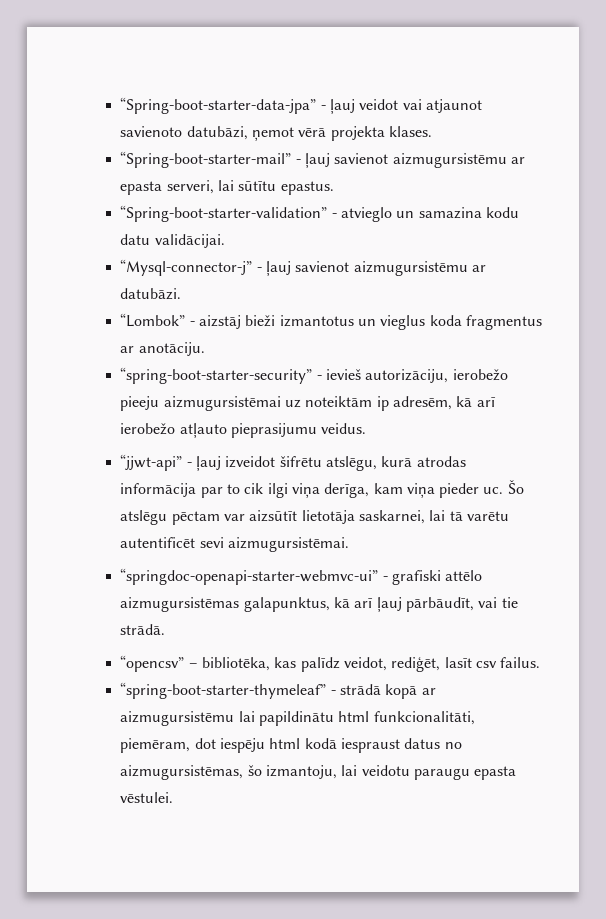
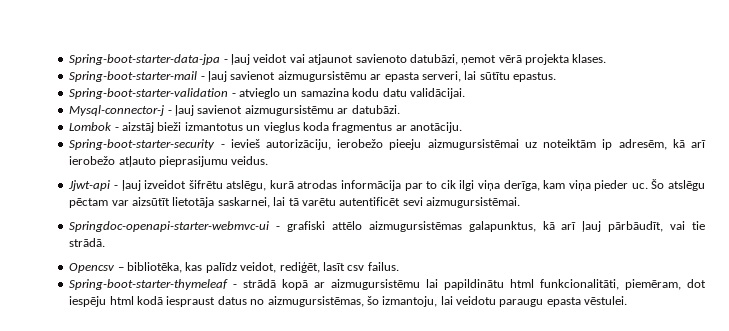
- “Spring-boot-starter-data-jpa” - ļauj veidot vai atjaunot savienoto datubāzi, ņemot vērā projekta klases.
+ Spring-boot-starter-data-jpa - ļauj veidot vai atjaunot savienoto datubāzi, ņemot vērā projekta klases.
- “Spring-boot-starter-mail” - ļauj savienot aizmugursistēmu ar epasta serveri, lai sūtītu epastus.
+ Spring-boot-starter-mail - ļauj savienot aizmugursistēmu ar epasta serveri, lai sūtītu epastus.
- “Spring-boot-starter-validation” - atvieglo un samazina kodu datu validācijai.
+ Spring-boot-starter-validation - atvieglo un samazina kodu datu validācijai.
- “Mysql-connector-j” - ļauj savienot aizmugursistēmu ar datubāzi.
+ Mysql-connector-j - ļauj savienot aizmugursistēmu ar datubāzi.
- “Lombok” - aizstāj bieži izmantotus un vieglus koda fragmentus ar anotāciju.
+ Lombok - aizstāj bieži izmantotus un vieglus koda fragmentus ar anotāciju.
- “spring-boot-starter-security” - ievieš autorizāciju, ierobežo pieeju aizmugursistēmai uz noteiktām ip adresēm, kā arī ierobežo atļauto pieprasijumu veidus.
+ Spring-boot-starter-security - ievieš autorizāciju, ierobežo pieeju aizmugursistēmai uz noteiktām ip adresēm, kā arī ierobežo atļauto pieprasijumu veidus.
- “jjwt-api” - ļauj izveidot šifrētu atslēgu, kurā atrodas informācija par to cik ilgi viņa derīga, kam viņa pieder uc.
+ Jjwt-api - ļauj izveidot šifrētu atslēgu, kurā atrodas informācija par to cik ilgi viņa derīga, kam viņa pieder uc.
- “springdoc-openapi-starter-webmvc-ui” - grafiski attēlo aizmugursistēmas galapunktus, kā arī ļauj pārbāudīt, vai tie strādā.
+ Springdoc-openapi-starter-webmvc-ui - grafiski attēlo aizmugursistēmas galapunktus, kā arī ļauj pārbāudīt, vai tie strādā.
- “opencsv” – bibliotēka, kas palīdz veidot, rediģēt, lasīt csv failus.
+ Opencsv – bibliotēka, kas palīdz veidot, rediģēt, lasīt csv failus.
- “spring-boot-starter-thymeleaf” - strādā kopā ar aizmugursistēmu lai papildinātu html funkcionalitāti, piemēram, dot iespēju html kodā iespraust datus no aizmugursistēmas, šo izmantoju, lai veidotu paraugu epasta vēstulei.
+ Spring-boot-starter-thymeleaf - strādā kopā ar aizmugursistēmu lai papildinātu html funkcionalitāti, piemēram, dot iespēju html kodā iespraust datus no aizmugursistēmas, šo izmantoju, lai veidotu paraugu epasta vēstulei.

